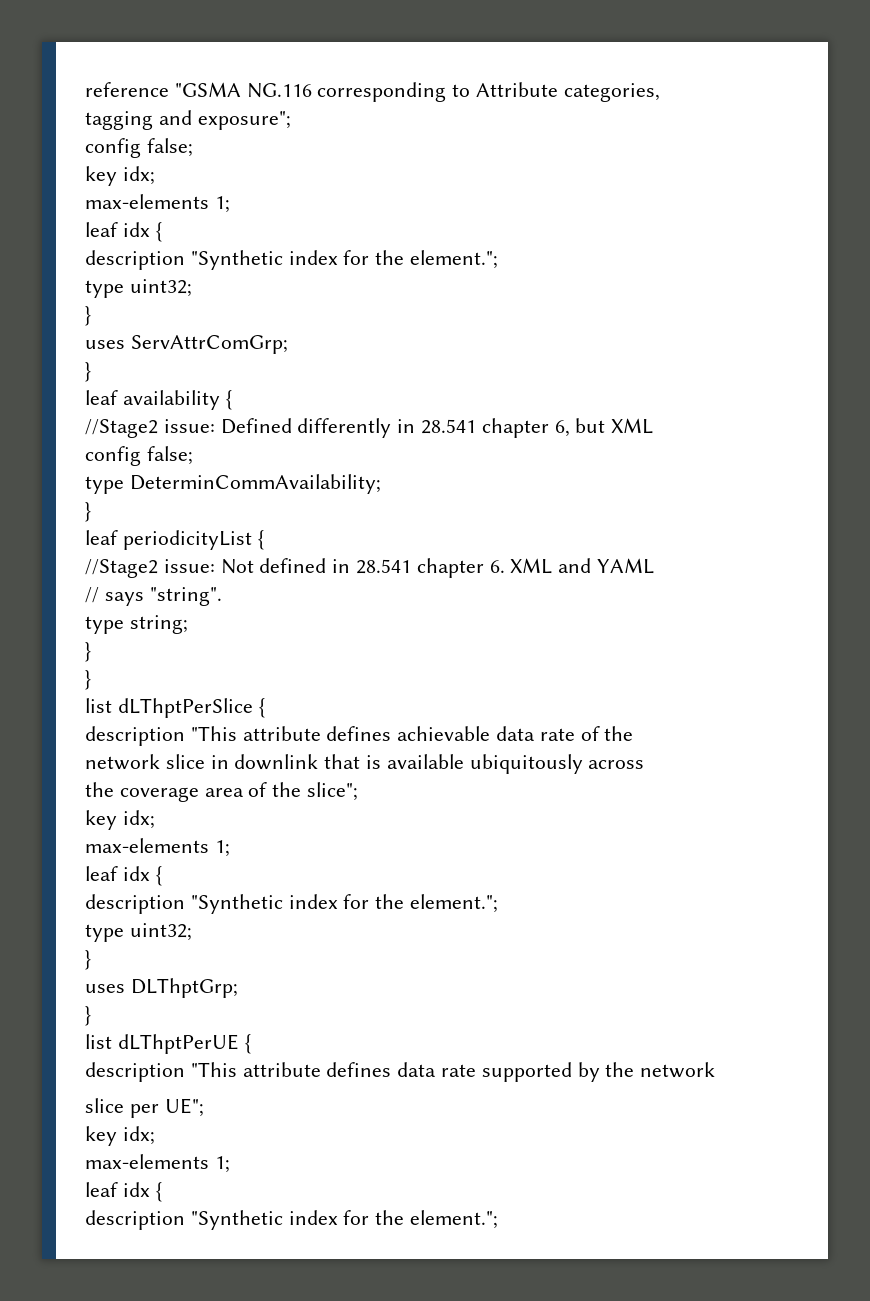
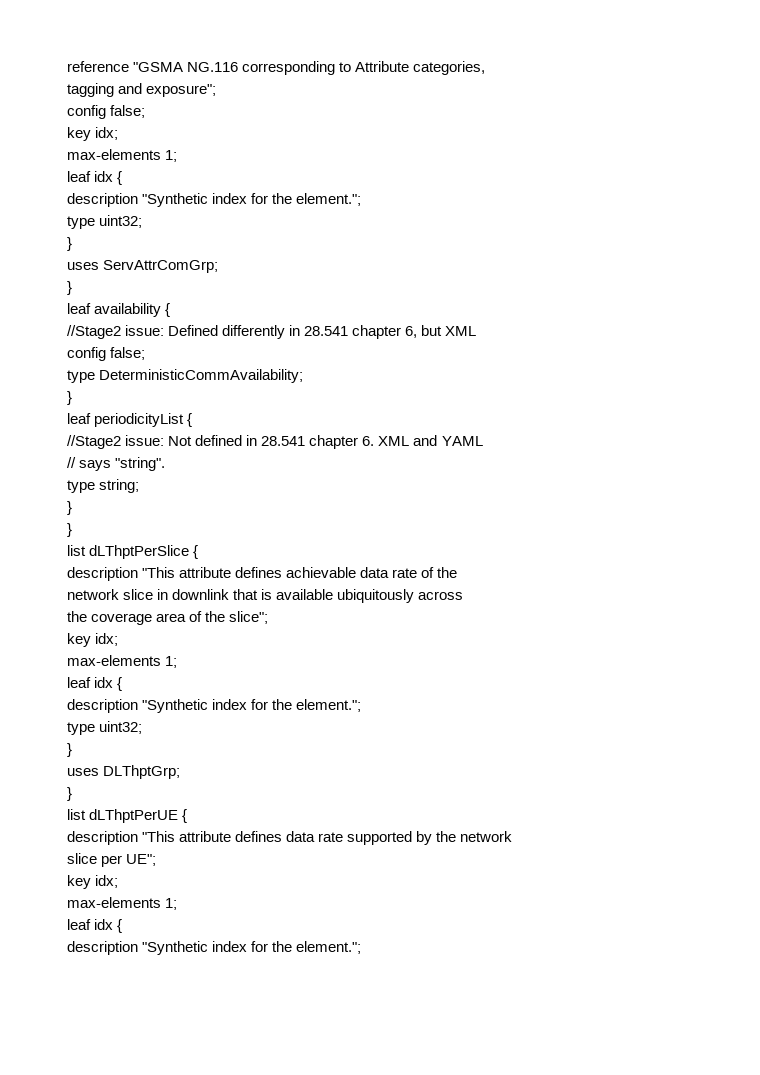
- type DeterminCommAvailability;
+ type DeterministicCommAvailability;

